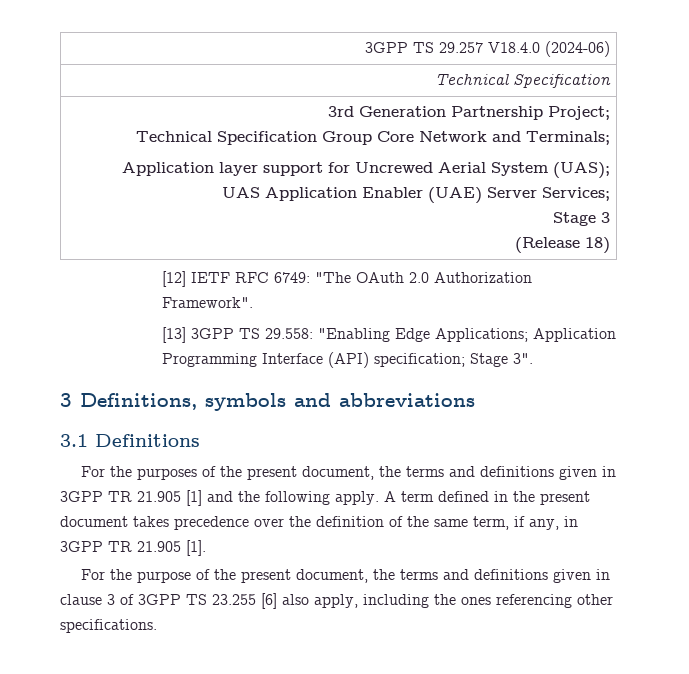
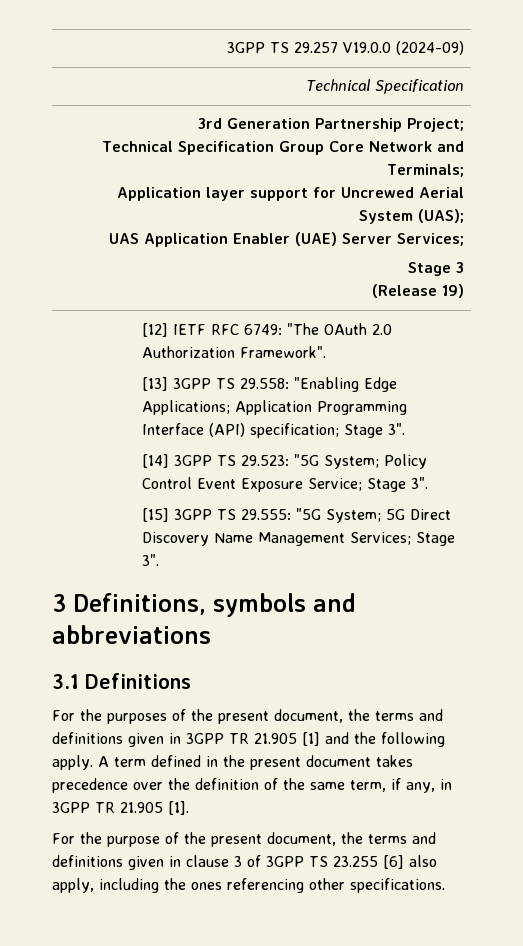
- 3GPP TS 29.257 V18.4.0 (2024-06)
+ 3GPP TS 29.257 V19.0.0 (2024-09)
  3rd Generation Partnership Project;
  Technical Specification Group Core Network and Terminals;
  Application layer support for Uncrewed Aerial System (UAS);
  UAS Application Enabler (UAE) Server Services;
  Stage 3
- (Release 18)
+ (Release 19)
+ [14] 3GPP TS 29.523: "5G System; Policy Control Event Exposure Service; Stage 3".
+ [15] 3GPP TS 29.555: "5G System; 5G Direct Discovery Name Management Services; Stage 3".

